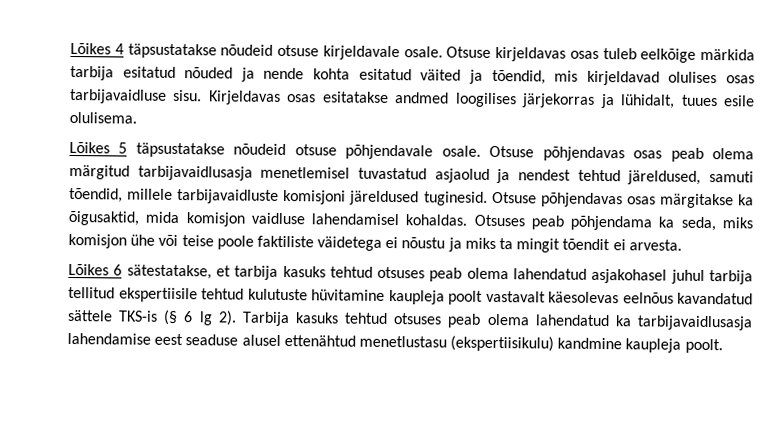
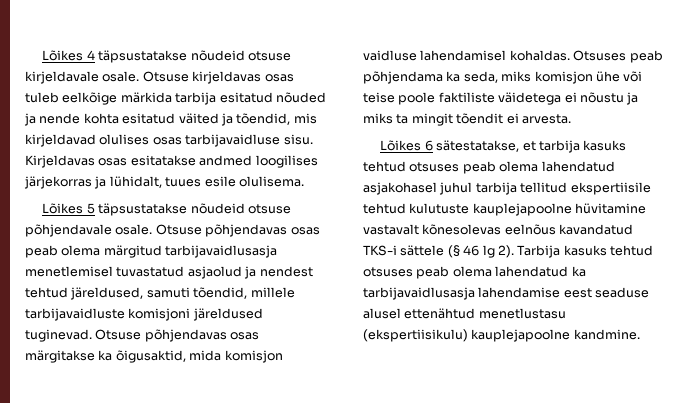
- Otsuse põhjendavas osas peab olema märgitud tarbijavaidlusasja menetlemisel tuvastatud asjaolud ja nendest tehtud järeldused, samuti tõendid, millele tarbijavaidluste komisjoni järeldused tuginesid.
+ Otsuse põhjendavas osas peab olema märgitud tarbijavaidlusasja menetlemisel tuvastatud asjaolud ja nendest tehtud järeldused, samuti tõendid, millele tarbijavaidluste komisjoni järeldused tuginevad.
- Lõikes 6 sätestatakse, et tarbija kasuks tehtud otsuses peab olema lahendatud asjakohasel juhul tarbija tellitud ekspertiisile tehtud kulutuste hüvitamine kaupleja poolt vastavalt käesolevas eelnõus kavandatud sättele TKS-is (§ 6 lg 2).
+ Lõikes 6 sätestatakse, et tarbija kasuks tehtud otsuses peab olema lahendatud asjakohasel juhul tarbija tellitud ekspertiisile tehtud kulutuste kauplejapoolne hüvitamine vastavalt kõnesolevas eelnõus kavandatud TKS-i sättele (§ 46 lg 2).
- Tarbija kasuks tehtud otsuses peab olema lahendatud ka tarbijavaidlusasja lahendamise eest seaduse alusel ettenähtud menetlustasu (ekspertiisikulu) kandmine kaupleja poolt.
+ Tarbija kasuks tehtud otsuses peab olema lahendatud ka tarbijavaidlusasja lahendamise eest seaduse alusel ettenähtud menetlustasu (ekspertiisikulu) kauplejapoolne kandmine.

